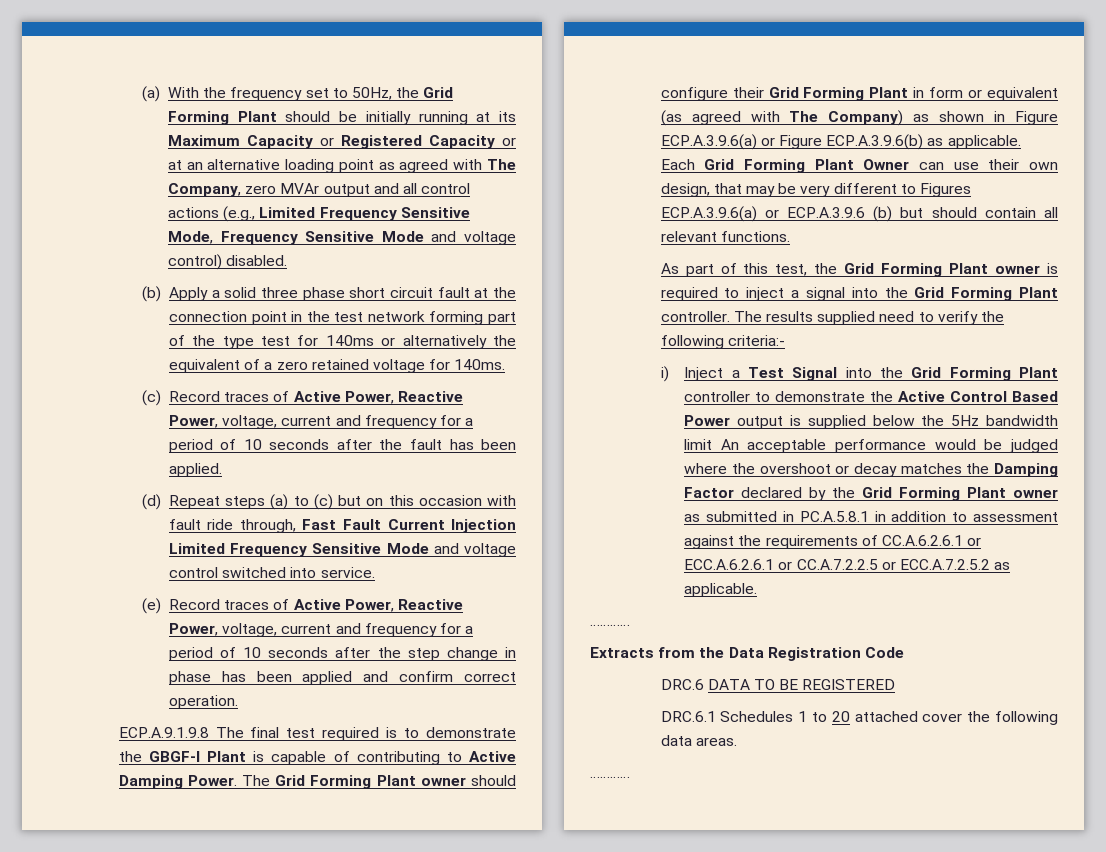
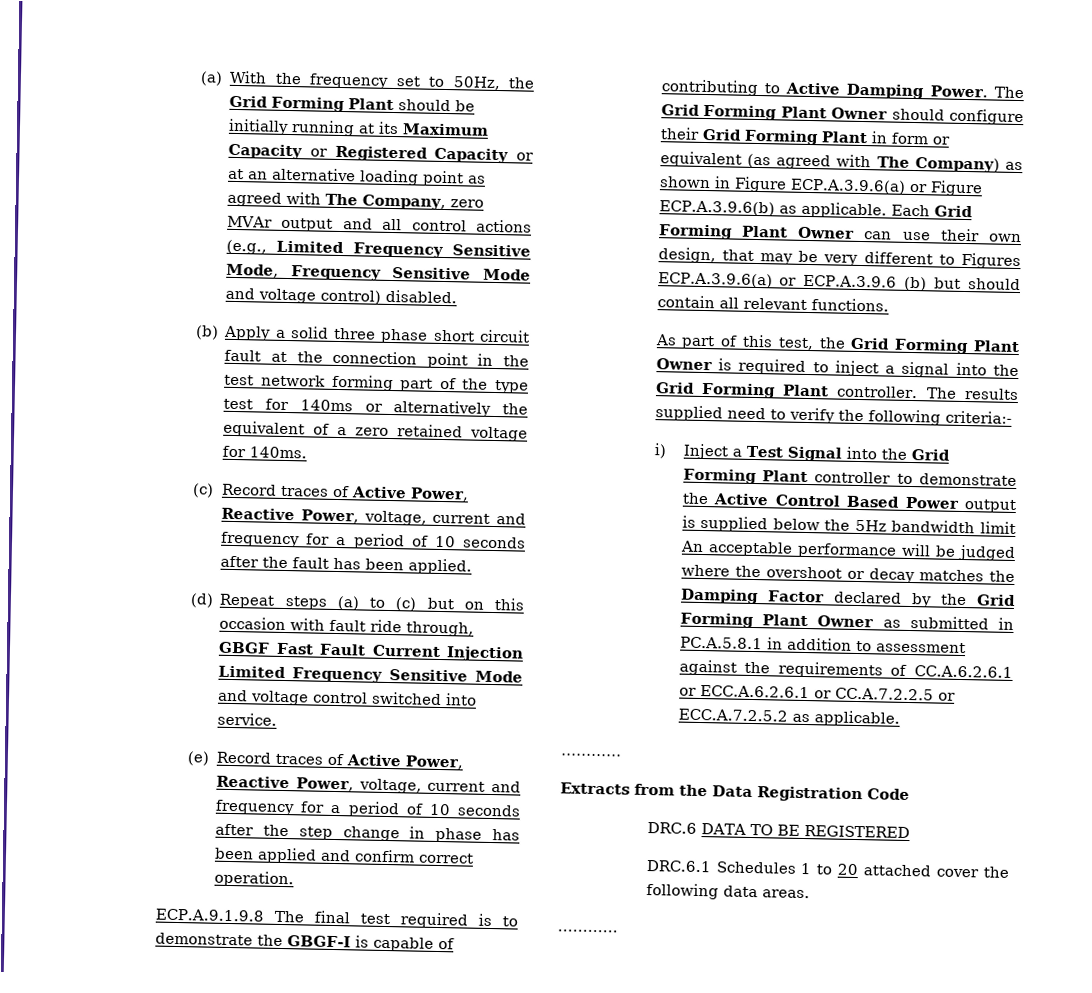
- (d) Repeat steps (a) to (c) but on this occasion with fault ride through, Fast Fault Current Injection Limited Frequency Sensitive Mode and voltage control switched into service.
+ (d) Repeat steps (a) to (c) but on this occasion with fault ride through, GBGF Fast Fault Current Injection Limited Frequency Sensitive Mode and voltage control switched into service.
- ECP.A.9.1.9.8 The final test required is to demonstrate the GBGF-I Plant is capable of contributing to Active Damping Power.
+ ECP.A.9.1.9.8 The final test required is to demonstrate the GBGF-I is capable of contributing to Active Damping Power.
- The Grid Forming Plant owner should configure their Grid Forming Plant in form or equivalent (as agreed with The Company) as shown in Figure ECP.A.3.9.6(a) or Figure ECP.A.3.9.6(b) as applicable.
+ The Grid Forming Plant Owner should configure their Grid Forming Plant in form or equivalent (as agreed with The Company) as shown in Figure ECP.A.3.9.6(a) or Figure ECP.A.3.9.6(b) as applicable.
- As part of this test, the Grid Forming Plant owner is required to inject a signal into the Grid Forming Plant controller.
+ As part of this test, the Grid Forming Plant Owner is required to inject a signal into the Grid Forming Plant controller.
- i) Inject a Test Signal into the Grid Forming Plant controller to demonstrate the Active Control Based Power output is supplied below the 5Hz bandwidth limit An acceptable performance would be judged where the overshoot or decay matches the Damping Factor declared by the Grid Forming Plant owner as submitted in PC.A.5.8.1 in addition to assessment against the requirements of CC.A.6.2.6.1 or ECC.A.6.2.6.1 or CC.A.7.2.2.5 or ECC.A.7.2.5.2 as applicable.
+ i) Inject a Test Signal into the Grid Forming Plant controller to demonstrate the Active Control Based Power output is supplied below the 5Hz bandwidth limit An acceptable performance will be judged where the overshoot or decay matches the Damping Factor declared by the Grid Forming Plant Owner as submitted in PC.A.5.8.1 in addition to assessment against the requirements of CC.A.6.2.6.1 or ECC.A.6.2.6.1 or CC.A.7.2.2.5 or ECC.A.7.2.5.2 as applicable.

